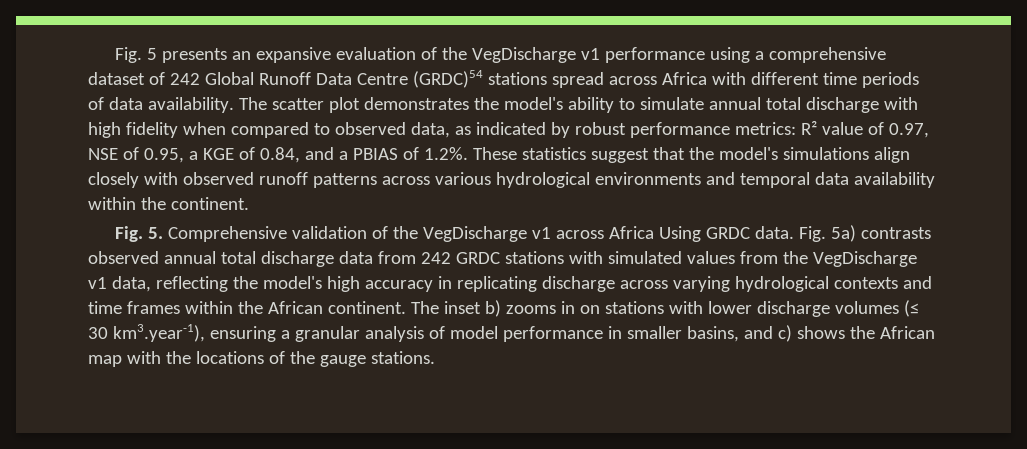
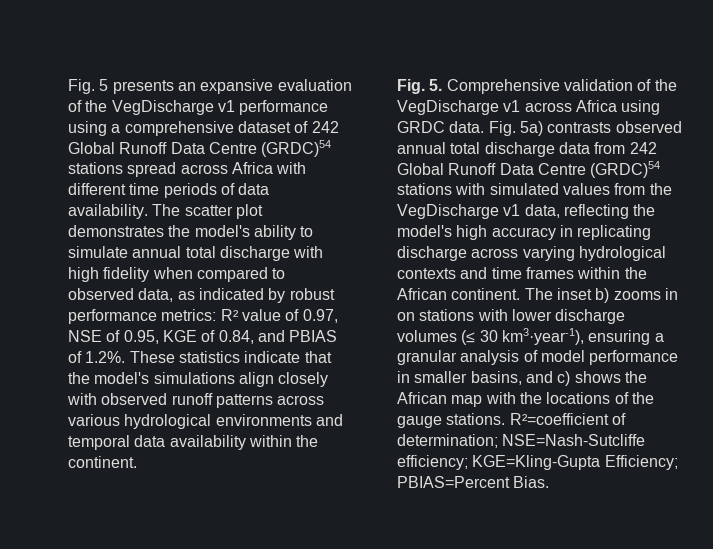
- R² value of 0.97, NSE of 0.95, a KGE of 0.84, and a PBIAS of 1.2%. These statistics suggest that the model's simulations align closely with observed runoff patterns across various hydrological environments and temporal data availability within the continent.
+ R² value of 0.97, NSE of 0.95, KGE of 0.84, and PBIAS of 1.2%. These statistics indicate that the model's simulations align closely with observed runoff patterns across various hydrological environments and temporal data availability within the continent.
- Fig. 5. Comprehensive validation of the VegDischarge v1 across Africa Using GRDC data.
+ Fig. 5. Comprehensive validation of the VegDischarge v1 across Africa using GRDC data.
- Fig. 5a) contrasts observed annual total discharge data from 242 GRDC stations with simulated values from the VegDischarge v1 data, reflecting the model's high accuracy in replicating discharge across varying hydrological contexts and time frames within the African continent.
+ Fig. 5a) contrasts observed annual total discharge data from 242 Global Runoff Data Centre (GRDC)54 stations with simulated values from the VegDischarge v1 data, reflecting the model's high accuracy in replicating discharge across varying hydrological contexts and time frames within the African continent.
- The inset b) zooms in on stations with lower discharge volumes (≤ 30 km3.year-1), ensuring a granular analysis of model performance in smaller basins, and c) shows the African map with the locations of the gauge stations.
+ The inset b) zooms in on stations with lower discharge volumes (≤ 30 km3·year-1), ensuring a granular analysis of model performance in smaller basins, and c) shows the African map with the locations of the gauge stations.
+ R²=coefficient of determination; NSE=Nash-Sutcliffe efficiency; KGE=Kling-Gupta Efficiency; PBIAS=Percent Bias.

